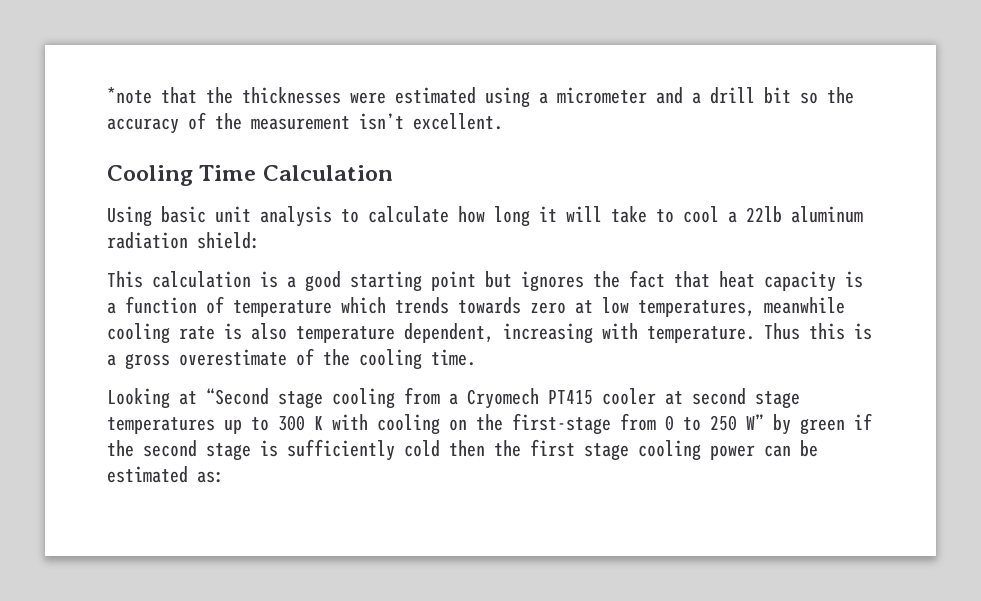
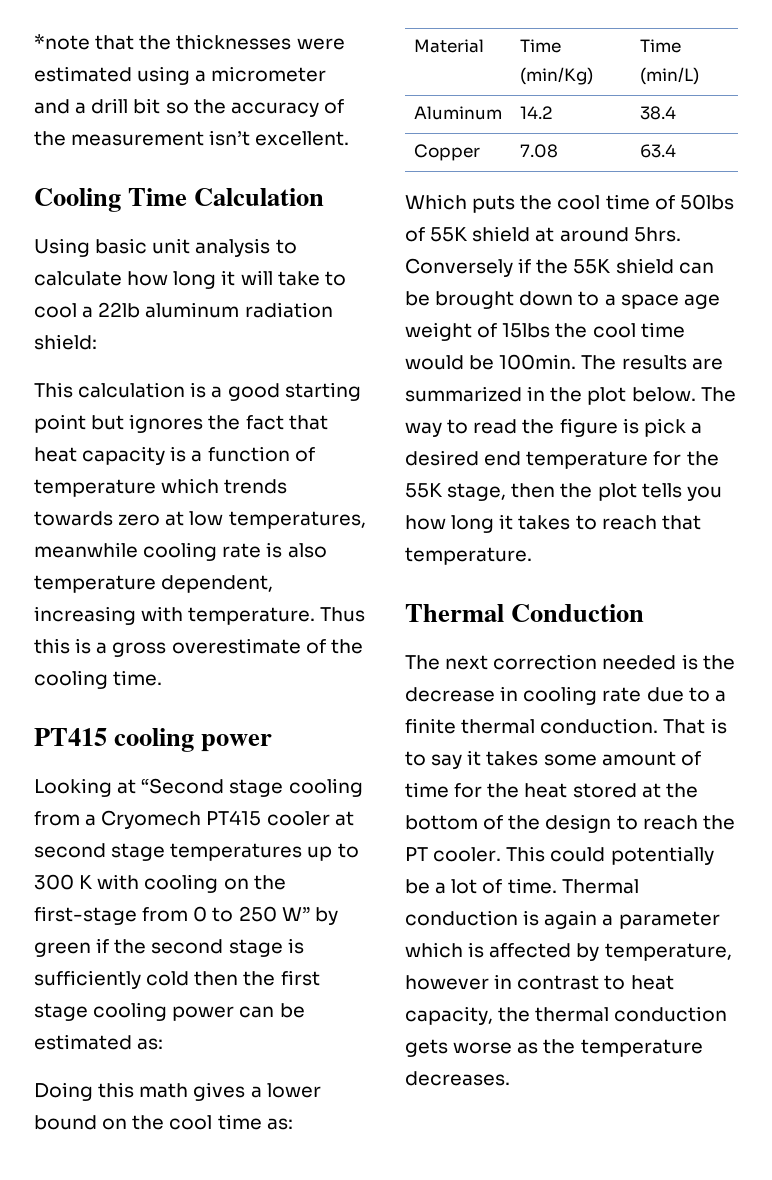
+ PT415 cooling power
+ Doing this math gives a lower bound on the cool time as:
+ Material | Time (min/Kg) | Time (min/L)
+ Aluminum | 14.2 | 38.4
+ Copper | 7.08 | 63.4
+ Which puts the cool time of 50lbs of 55K shield at around 5hrs. Conversely if the 55K shield can be brought down to a space age weight of 15lbs the cool time would be 100min. The results are summarized in the plot below. The way to read the figure is pick a desired end temperature for the 55K stage, then the plot tells you how long it takes to reach that temperature.
+ Thermal Conduction
+ The next correction needed is the decrease in cooling rate due to a finite thermal conduction. That is to say it takes some amount of time for the heat stored at the bottom of the design to reach the PT cooler. This could potentially be a lot of time. Thermal conduction is again a parameter which is affected by temperature, however in contrast to heat capacity, the thermal conduction gets worse as the temperature decreases.

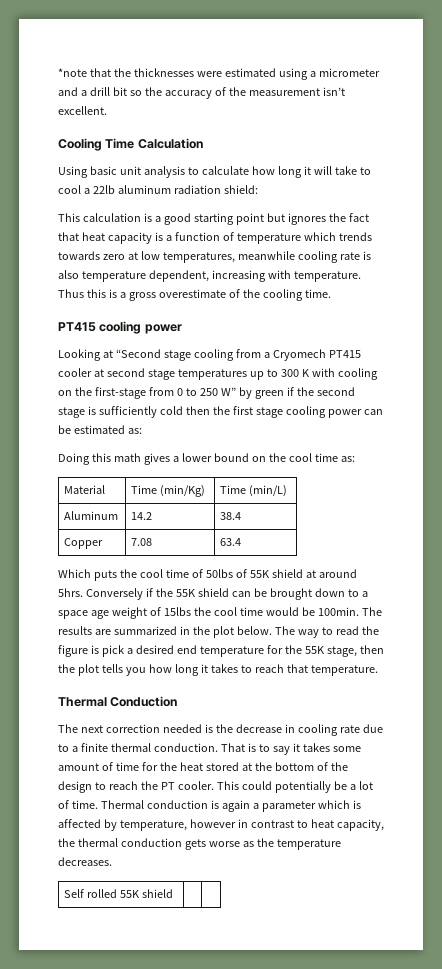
+ Self rolled 55K shield | |

